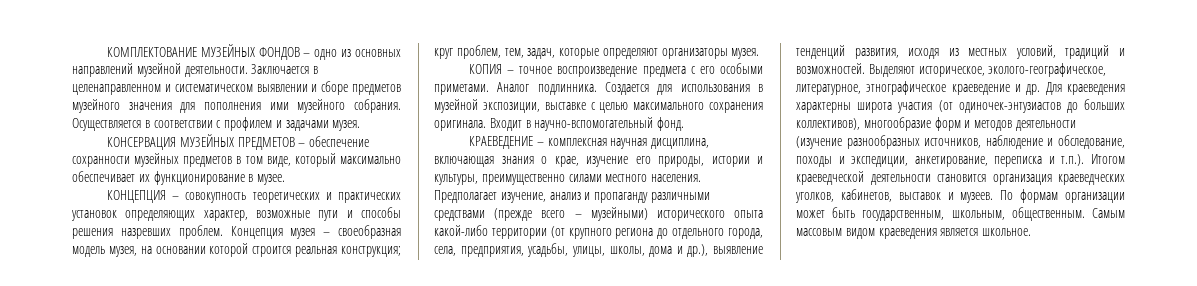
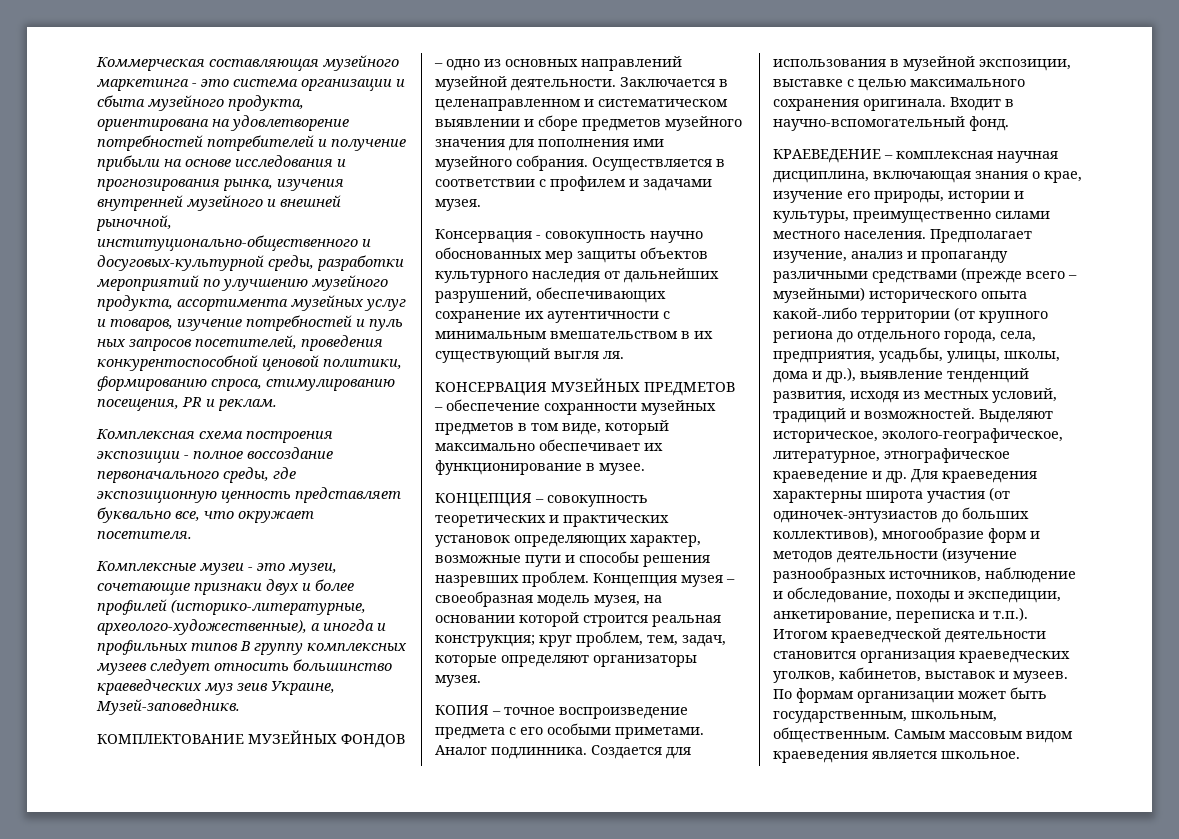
+ Коммерческая составляющая музейного маркетинга - это система организации и сбыта музейного продукта, ориентирована на удовлетворение потребностей потребителей и получение прибыли на основе исследования и прогнозирования рынка, изучения внутренней музейного и внешней рыночной, институционально-общественного и досуговых-культурной среды, разработки мероприятий по улучшению музейного продукта, ассортимента музейных услуг и товаров, изучение потребностей и пуль ных запросов посетителей, проведения конкурентоспособной ценовой политики, формированию спроса, стимулированию посещения, PR и реклам.
+ Комплексная схема построения экспозиции - полное воссоздание первоначального среды, где экспозиционную ценность представляет буквально все, что окружает посетителя.
+ Комплексные музеи - это музеи, сочетающие признаки двух и более профилей (историко-литературные, археолого-художественные), а иногда и профильных типов В группу комплексных музеев следует относить большинство краеведческих муз зеив Украине, Музей-заповедникв.
+ Консервация - совокупность научно обоснованных мер защиты объектов культурного наследия от дальнейших разрушений, обеспечивающих сохранение их аутентичности с минимальным вмешательством в их существующий выгля ля.

